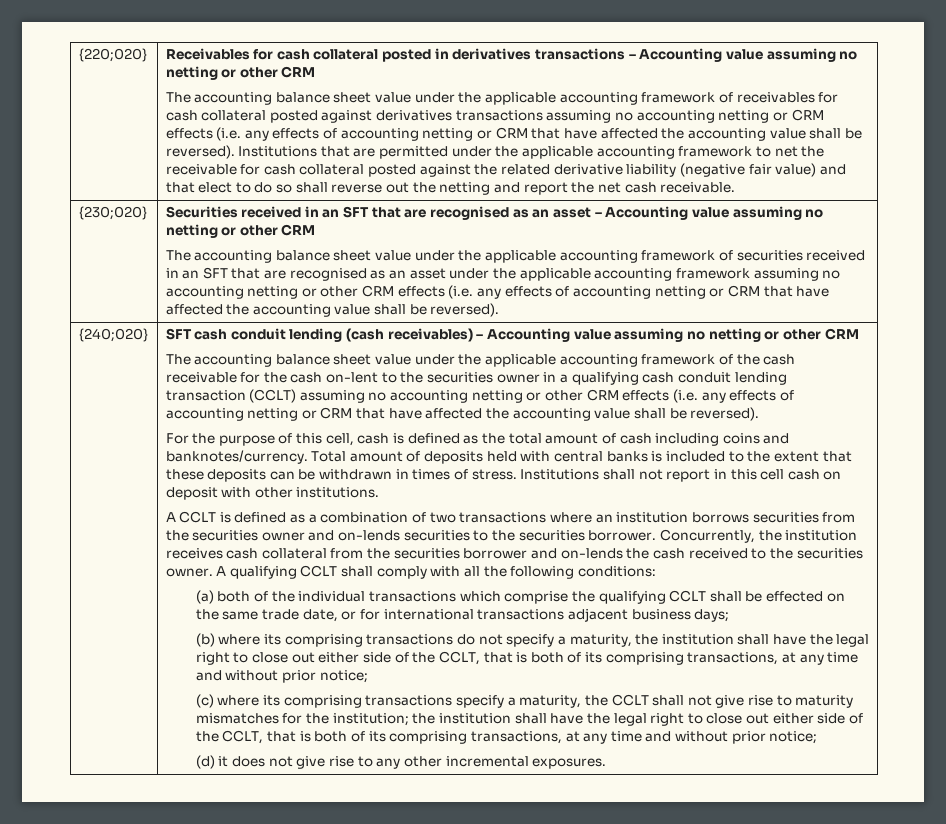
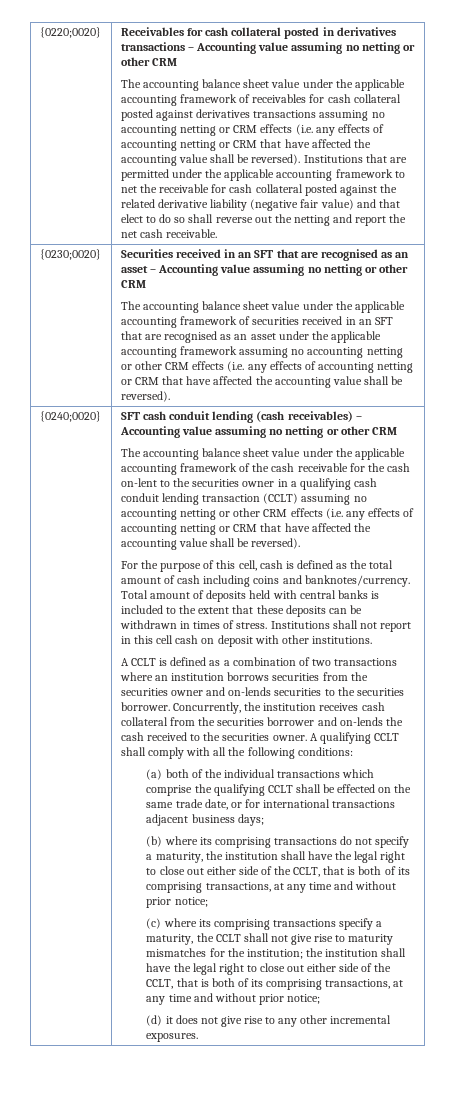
- {220;020}
+ {0220;0020}
- {230;020}
+ {0230;0020}
- {240;020}
+ {0240;0020}

